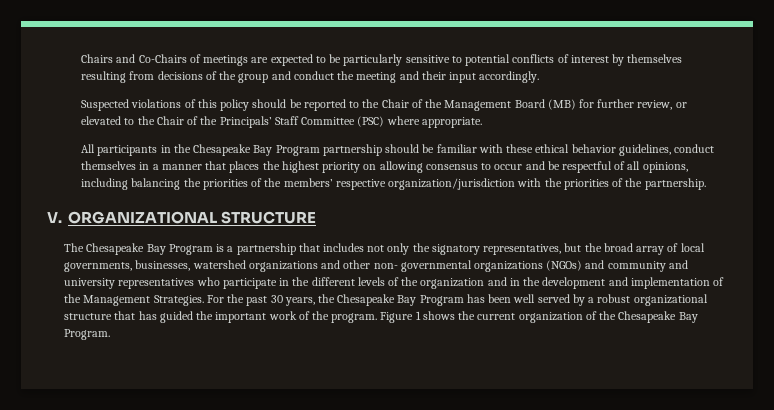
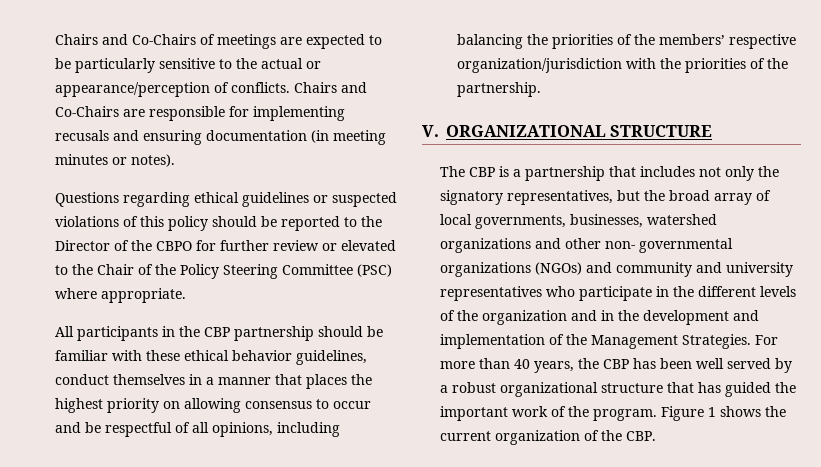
- Chairs and Co-Chairs of meetings are expected to be particularly sensitive to potential conflicts of interest by themselves resulting from decisions of the group and conduct the meeting and their input accordingly.
- Suspected violations of this policy should be reported to the Chair of the Management Board (MB) for further review, or elevated to the Chair of the Principals’ Staff Committee (PSC) where appropriate.
+ Chairs and Co-Chairs of meetings are expected to be particularly sensitive to the actual or appearance/perception of conflicts. Chairs and Co-Chairs are responsible for implementing recusals and ensuring documentation (in meeting minutes or notes).
+ Questions regarding ethical guidelines or suspected violations of this policy should be reported to the Director of the CBPO for further review or elevated to the Chair of the Policy Steering Committee (PSC) where appropriate.
- All participants in the Chesapeake Bay Program partnership should be familiar with these ethical behavior guidelines, conduct themselves in a manner that places the highest priority on allowing consensus to occur and be respectful of all opinions, including balancing the priorities of the members’ respective organization/jurisdiction with the priorities of the partnership.
+ All participants in the CBP partnership should be familiar with these ethical behavior guidelines, conduct themselves in a manner that places the highest priority on allowing consensus to occur and be respectful of all opinions, including balancing the priorities of the members’ respective organization/jurisdiction with the priorities of the partnership.
- The Chesapeake Bay Program is a partnership that includes not only the signatory representatives, but the broad array of local governments, businesses, watershed organizations and other non- governmental organizations (NGOs) and community and university representatives who participate in the different levels of the organization and in the development and implementation of the Management Strategies.
+ The CBP is a partnership that includes not only the signatory representatives, but the broad array of local governments, businesses, watershed organizations and other non- governmental organizations (NGOs) and community and university representatives who participate in the different levels of the organization and in the development and implementation of the Management Strategies.
- For the past 30 years, the Chesapeake Bay Program has been well served by a robust organizational structure that has guided the important work of the program.
+ For more than 40 years, the CBP has been well served by a robust organizational structure that has guided the important work of the program.
- Figure 1 shows the current organization of the Chesapeake Bay Program.
+ Figure 1 shows the current organization of the CBP.

